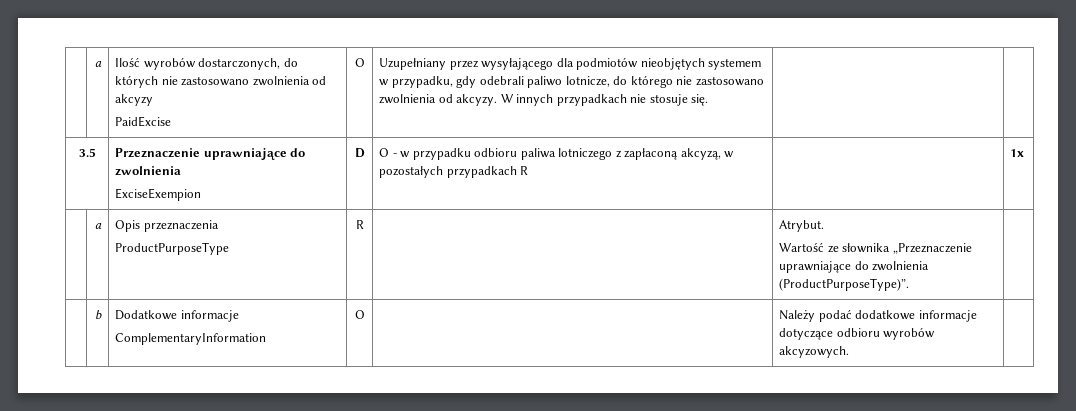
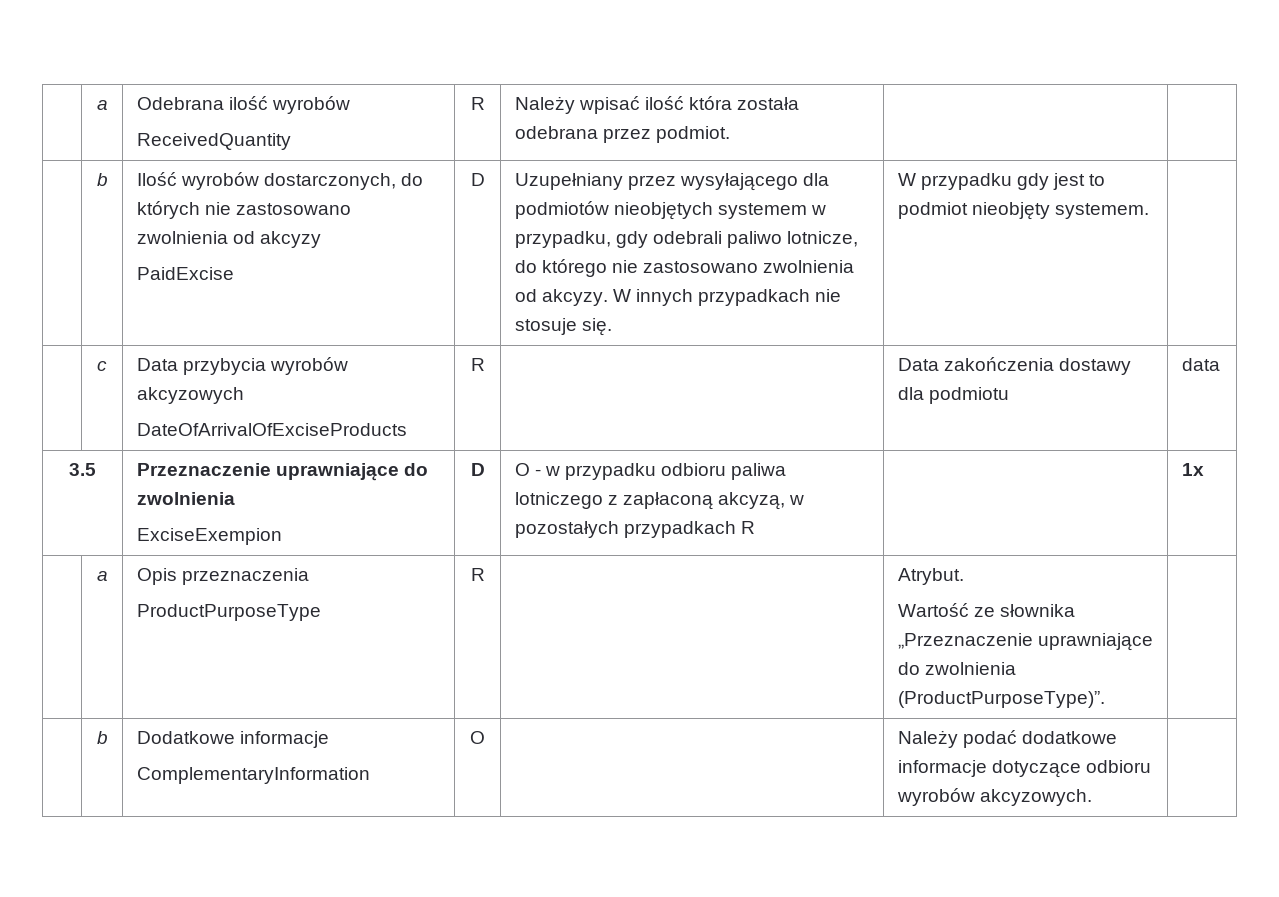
- | a | Ilość wyrobów dostarczonych, do których nie zastosowano zwolnienia od akcyzy
- PaidExcise | O | Uzupełniany przez wysyłającego dla podmiotów nieobjętych systemem w przypadku, gdy odebrali paliwo lotnicze, do którego nie zastosowano zwolnienia od akcyzy. W innych przypadkach nie stosuje się. | |
+ | a | Odebrana ilość wyrobów
+ ReceivedQuantity | R | Należy wpisać ilość która została odebrana przez podmiot. | |
+ | b | Ilość wyrobów dostarczonych, do których nie zastosowano zwolnienia od akcyzy
+ PaidExcise | D | Uzupełniany przez wysyłającego dla podmiotów nieobjętych systemem w przypadku, gdy odebrali paliwo lotnicze, do którego nie zastosowano zwolnienia od akcyzy. W innych przypadkach nie stosuje się. | W przypadku gdy jest to podmiot nieobjęty systemem. |
+ | c | Data przybycia wyrobów akcyzowych
+ DateOfArrivalOfExciseProducts | R | | Data zakończenia dostawy dla podmiotu | data

